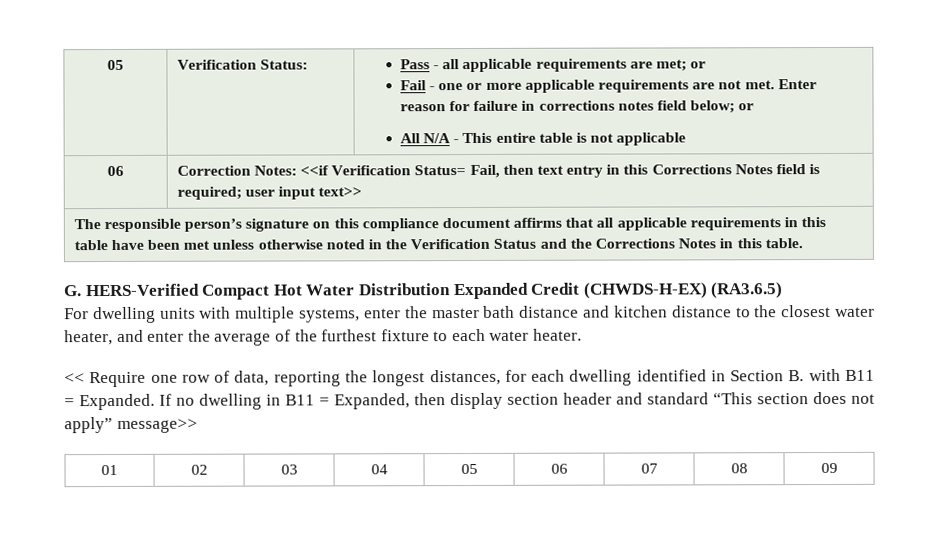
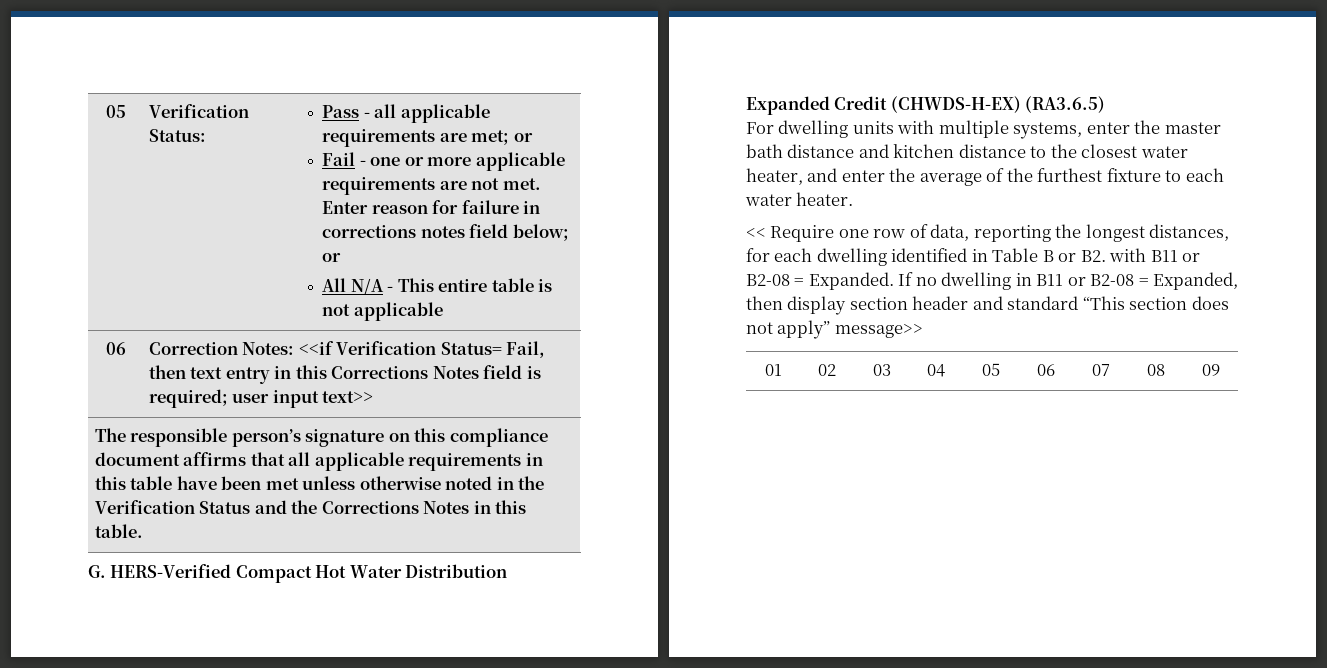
- << Require one row of data, reporting the longest distances, for each dwelling identified in Section B. with B11 = Expanded.
+ << Require one row of data, reporting the longest distances, for each dwelling identified in Table B or B2. with B11 or B2-08 = Expanded.
- If no dwelling in B11 = Expanded, then display section header and standard “This section does not apply” message>>
+ If no dwelling in B11 or B2-08 = Expanded, then display section header and standard “This section does not apply” message>>

